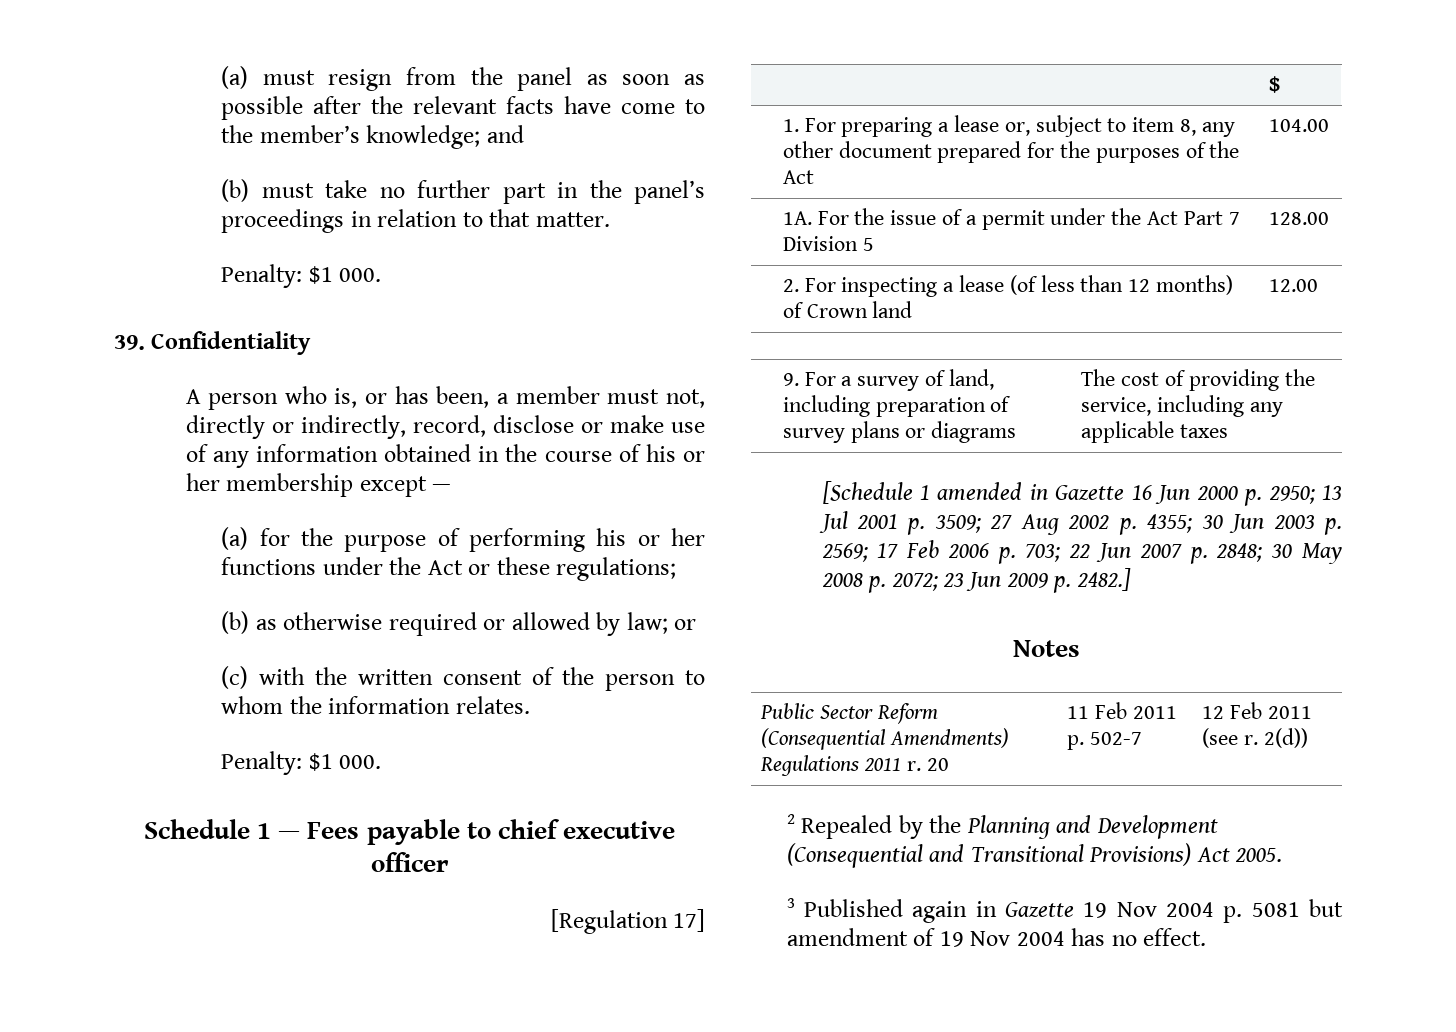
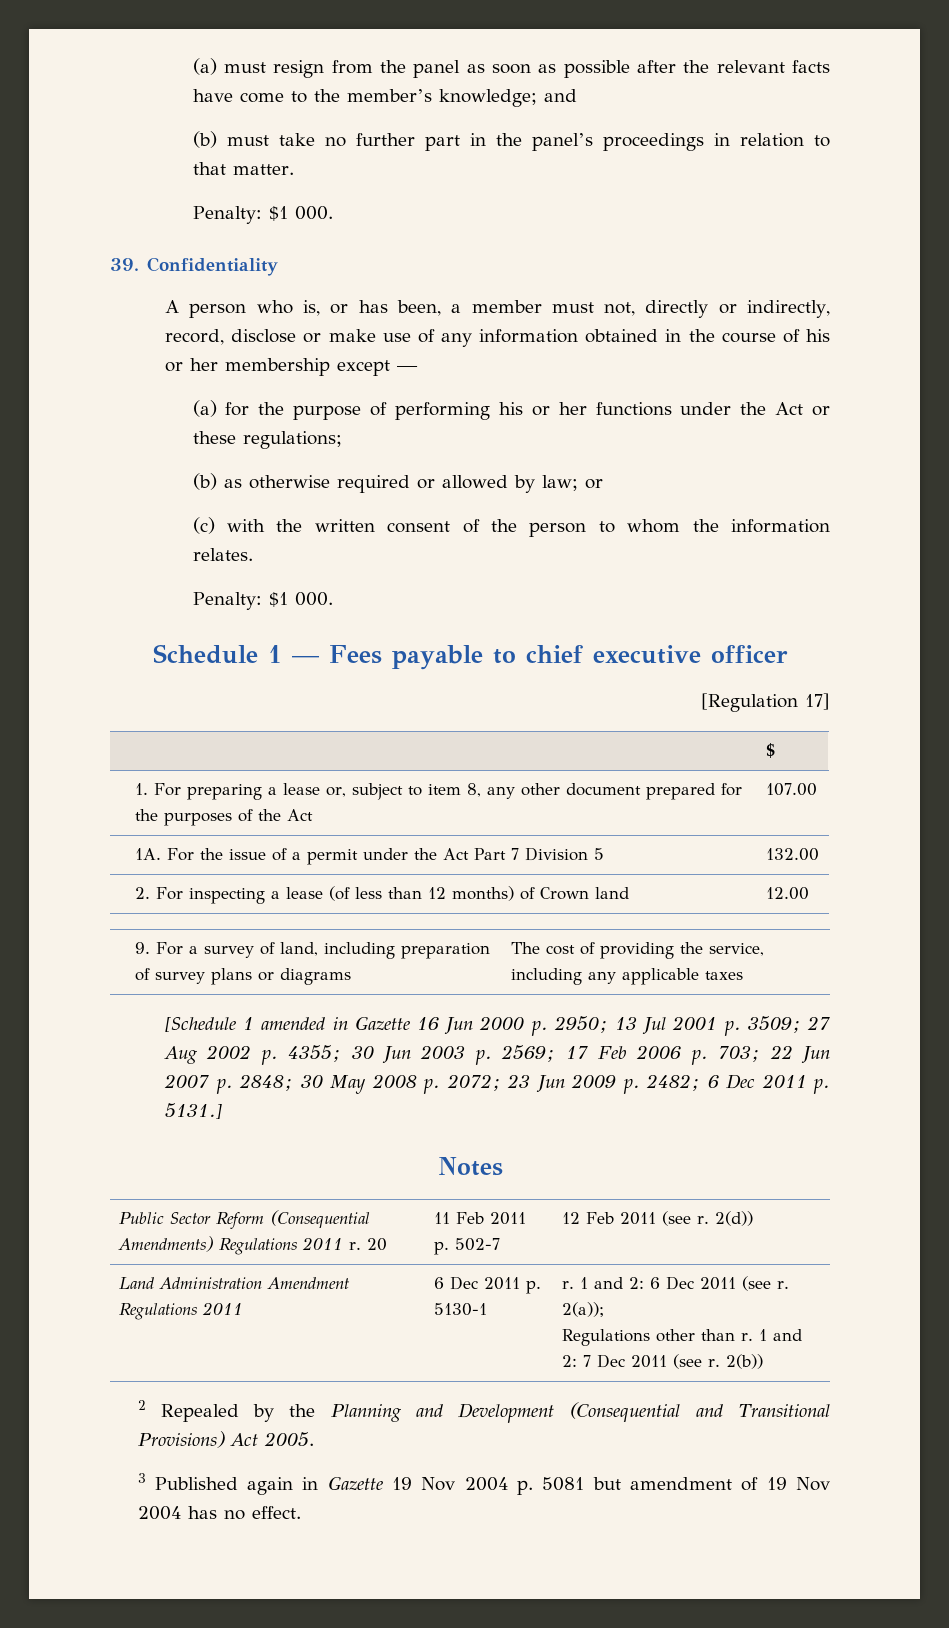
- 1. For preparing a lease or, subject to item 8, any other document prepared for the purposes of the Act | 104.00
+ 1. For preparing a lease or, subject to item 8, any other document prepared for the purposes of the Act | 107.00
- 1A. For the issue of a permit under the Act Part 7 Division 5 | 128.00
+ 1A. For the issue of a permit under the Act Part 7 Division 5 | 132.00
- [Schedule 1 amended in Gazette 16 Jun 2000 p. 2950; 13 Jul 2001 p. 3509; 27 Aug 2002 p. 4355; 30 Jun 2003 p. 2569; 17 Feb 2006 p. 703; 22 Jun 2007 p. 2848; 30 May 2008 p. 2072; 23 Jun 2009 p. 2482.]
+ [Schedule 1 amended in Gazette 16 Jun 2000 p. 2950; 13 Jul 2001 p. 3509; 27 Aug 2002 p. 4355; 30 Jun 2003 p. 2569; 17 Feb 2006 p. 703; 22 Jun 2007 p. 2848; 30 May 2008 p. 2072; 23 Jun 2009 p. 2482; 6 Dec 2011 p. 5131.]
+ Land Administration Amendment Regulations 2011 | 6 Dec 2011 p. 5130-1 | r. 1 and 2: 6 Dec 2011 (see r. 2(a));
+ Regulations other than r. 1 and 2: 7 Dec 2011 (see r. 2(b))

